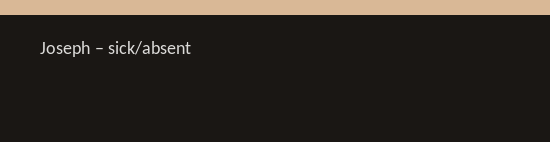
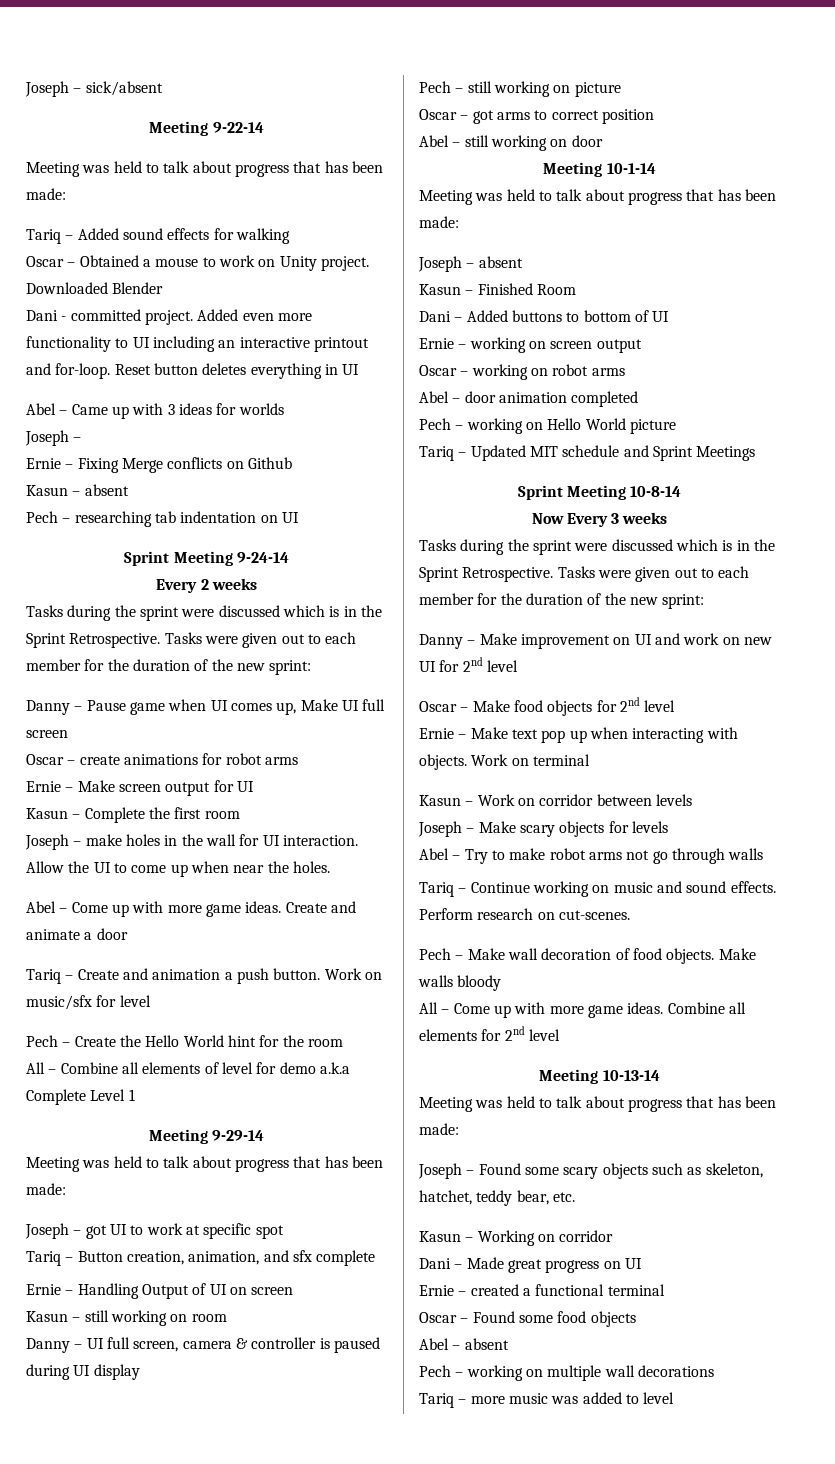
+ Meeting 9-22-14
+ Meeting was held to talk about progress that has been made:
+ Tariq – Added sound effects for walking
+ Oscar – Obtained a mouse to work on Unity project. Downloaded Blender
+ Dani - committed project. Added even more functionality to UI including an interactive printout and for-loop. Reset button deletes everything in UI
+ Abel – Came up with 3 ideas for worlds
+ Joseph –
+ Ernie – Fixing Merge conflicts on Github
+ Kasun – absent
+ Pech – researching tab indentation on UI
+ Sprint Meeting 9-24-14
+ Every 2 weeks
+ Tasks during the sprint were discussed which is in the Sprint Retrospective. Tasks were given out to each member for the duration of the new sprint:
+ Danny – Pause game when UI comes up, Make UI full screen
+ Oscar – create animations for robot arms
+ Ernie – Make screen output for UI
+ Kasun – Complete the first room
+ Joseph – make holes in the wall for UI interaction. Allow the UI to come up when near the holes.
+ Abel – Come up with more game ideas. Create and animate a door
+ Tariq – Create and animation a push button. Work on music/sfx for level
+ Pech – Create the Hello World hint for the room
+ All – Combine all elements of level for demo a.k.a Complete Level 1
+ Meeting 9-29-14
+ Meeting was held to talk about progress that has been made:
+ Joseph – got UI to work at specific spot
+ Tariq – Button creation, animation, and sfx complete
+ Ernie – Handling Output of UI on screen
+ Kasun – still working on room
+ Danny – UI full screen, camera & controller is paused during UI display
+ Pech – still working on picture
+ Oscar – got arms to correct position
+ Abel – still working on door
+ Meeting 10-1-14
+ Meeting was held to talk about progress that has been made:
+ Joseph – absent
+ Kasun – Finished Room
+ Dani – Added buttons to bottom of UI
+ Ernie – working on screen output
+ Oscar – working on robot arms
+ Abel – door animation completed
+ Pech – working on Hello World picture
+ Tariq – Updated MIT schedule and Sprint Meetings
+ Sprint Meeting 10-8-14
+ Now Every 3 weeks
+ Tasks during the sprint were discussed which is in the Sprint Retrospective. Tasks were given out to each member for the duration of the new sprint:
+ Danny – Make improvement on UI and work on new UI for 2nd level
+ Oscar – Make food objects for 2nd level
+ Ernie – Make text pop up when interacting with objects. Work on terminal
+ Kasun – Work on corridor between levels
+ Joseph – Make scary objects for levels
+ Abel – Try to make robot arms not go through walls
+ Tariq – Continue working on music and sound effects. Perform research on cut-scenes.
+ Pech – Make wall decoration of food objects. Make walls bloody
+ All – Come up with more game ideas. Combine all elements for 2nd level
+ Meeting 10-13-14
+ Meeting was held to talk about progress that has been made:
+ Joseph – Found some scary objects such as skeleton, hatchet, teddy bear, etc.
+ Kasun – Working on corridor
+ Dani – Made great progress on UI
+ Ernie – created a functional terminal
+ Oscar – Found some food objects
+ Abel – absent
+ Pech – working on multiple wall decorations
+ Tariq – more music was added to level

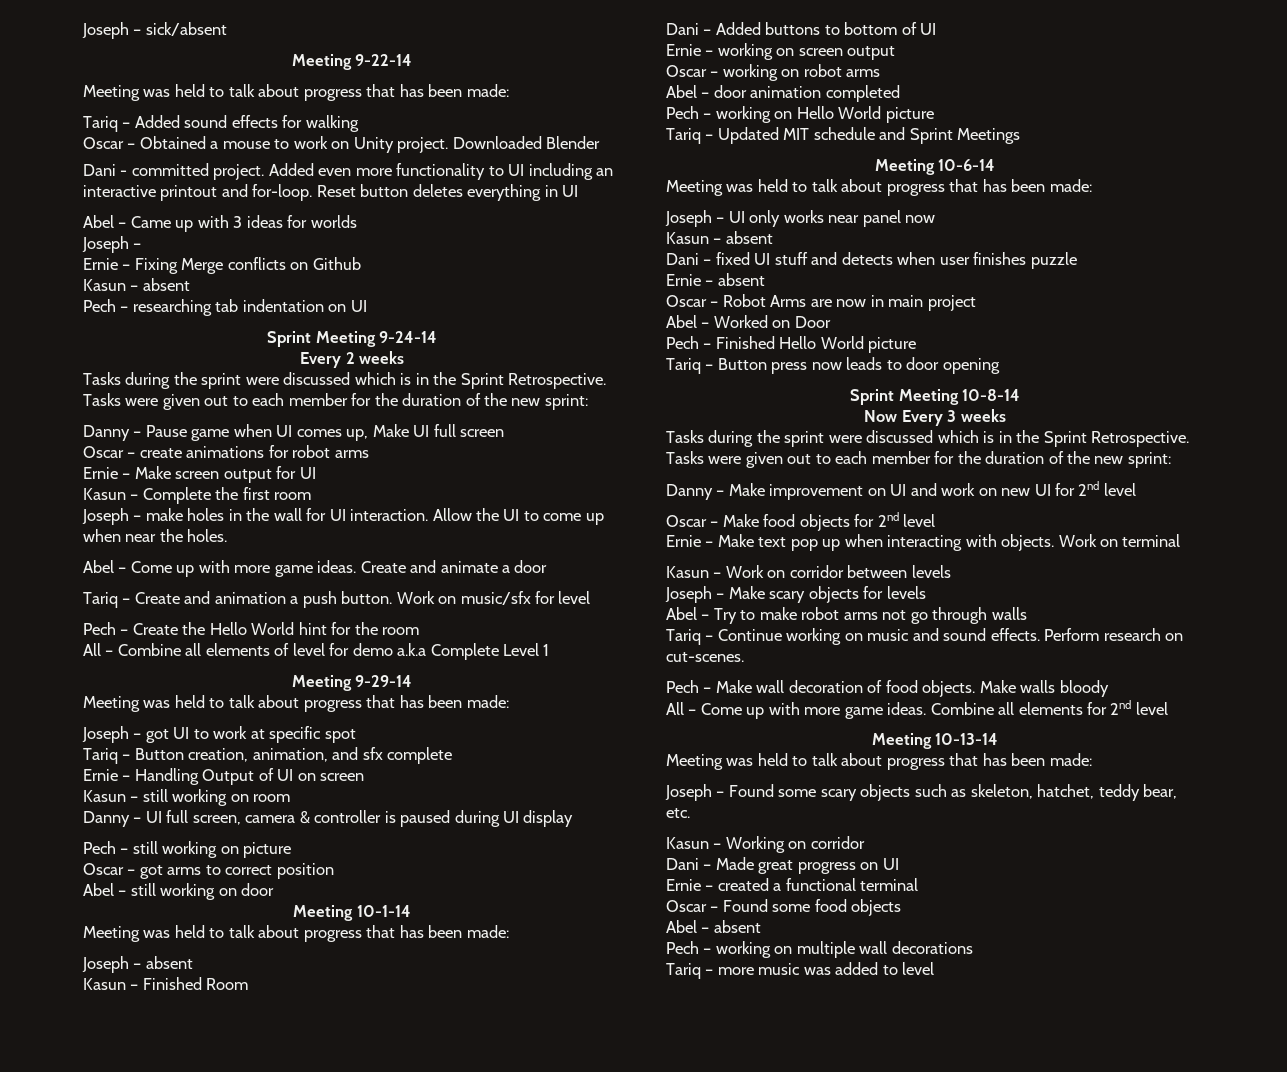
+ Meeting 10-6-14
+ Meeting was held to talk about progress that has been made:
+ Joseph – UI only works near panel now
+ Kasun – absent
+ Dani – fixed UI stuff and detects when user finishes puzzle
+ Ernie – absent
+ Oscar – Robot Arms are now in main project
+ Abel – Worked on Door
+ Pech – Finished Hello World picture
+ Tariq – Button press now leads to door opening

